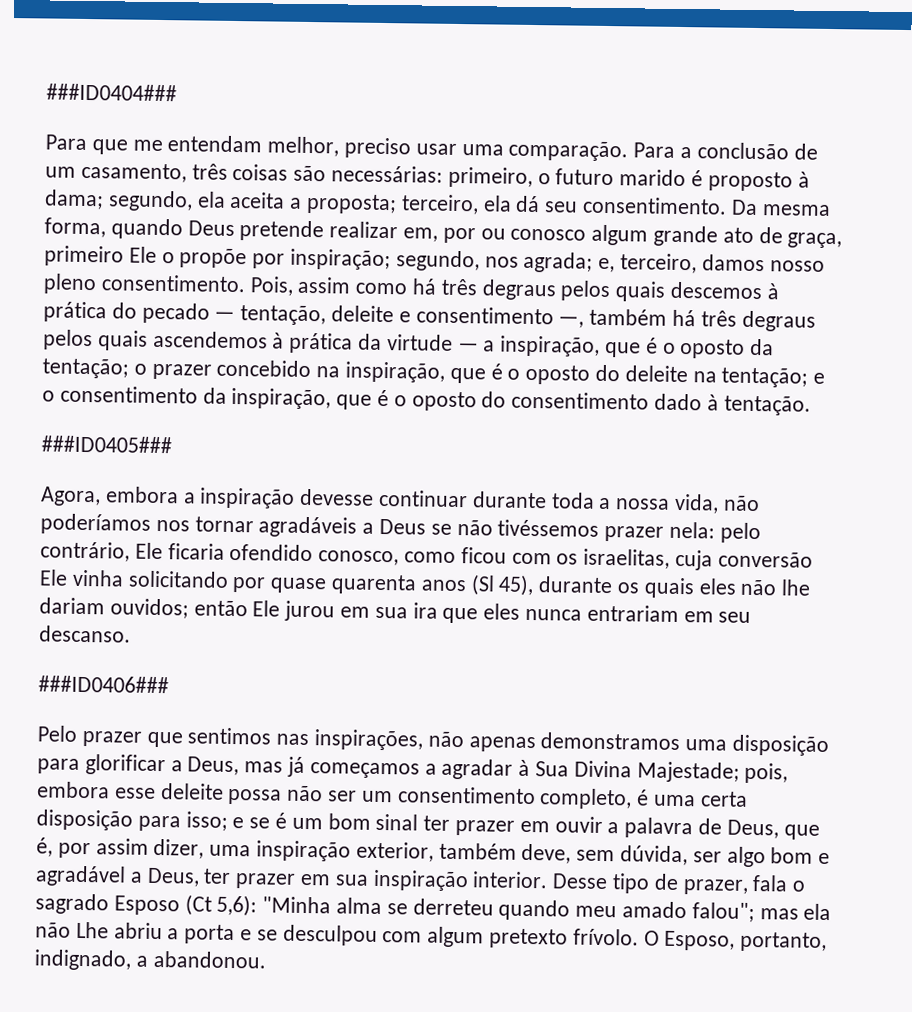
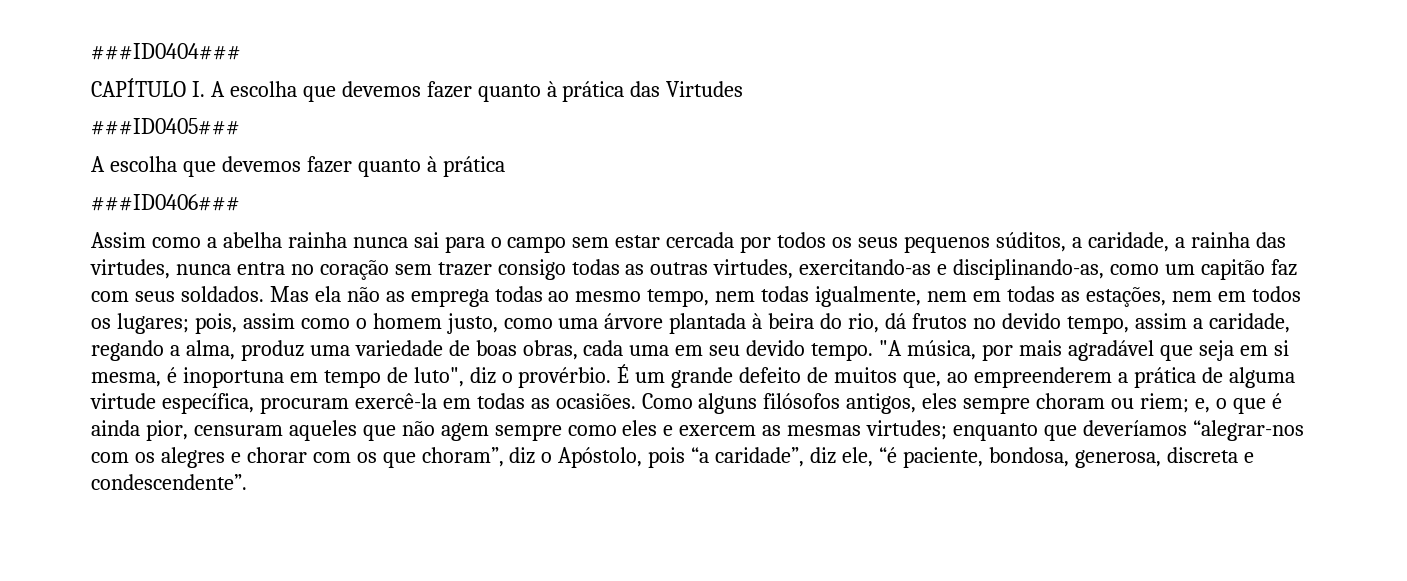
- Para que me entendam melhor, preciso usar uma comparação. Para a conclusão de um casamento, três coisas são necessárias: primeiro, o futuro marido é proposto à dama; segundo, ela aceita a proposta; terceiro, ela dá seu consentimento. Da mesma forma, quando Deus pretende realizar em, por ou conosco algum grande ato de graça, primeiro Ele o propõe por inspiração; segundo, nos agrada; e, terceiro, damos nosso pleno consentimento. Pois, assim como há três degraus pelos quais descemos à prática do pecado — tentação, deleite e consentimento —, também há três degraus pelos quais ascendemos à prática da virtude — a inspiração, que é o oposto da tentação; o prazer concebido na inspiração, que é o oposto do deleite na tentação; e o consentimento da inspiração, que é o oposto do consentimento dado à tentação.
+ CAPÍTULO I. A escolha que devemos fazer quanto à prática das Virtudes
  ###ID0405###
- Agora, embora a inspiração devesse continuar durante toda a nossa vida, não poderíamos nos tornar agradáveis a Deus se não tivéssemos prazer nela: pelo contrário, Ele ficaria ofendido conosco, como ficou com os israelitas, cuja conversão Ele vinha solicitando por quase quarenta anos (Sl 45), durante os quais eles não lhe dariam ouvidos; então Ele jurou em sua ira que eles nunca entrariam em seu descanso.
+ A escolha que devemos fazer quanto à prática
  ###ID0406###
- Pelo prazer que sentimos nas inspirações, não apenas demonstramos uma disposição para glorificar a Deus, mas já começamos a agradar à Sua Divina Majestade; pois, embora esse deleite possa não ser um consentimento completo, é uma certa disposição para isso; e se é um bom sinal ter prazer em ouvir a palavra de Deus, que é, por assim dizer, uma inspiração exterior, também deve, sem dúvida, ser algo bom e agradável a Deus, ter prazer em sua inspiração interior. Desse tipo de prazer, fala o sagrado Esposo (Ct 5,6): "Minha alma se derreteu quando meu amado falou"; mas ela não Lhe abriu a porta e se desculpou com algum pretexto frívolo. O Esposo, portanto, indignado, a abandonou.
+ Assim como a abelha rainha nunca sai para o campo sem estar cercada por todos os seus pequenos súditos, a caridade, a rainha das virtudes, nunca entra no coração sem trazer consigo todas as outras virtudes, exercitando-as e disciplinando-as, como um capitão faz com seus soldados. Mas ela não as emprega todas ao mesmo tempo, nem todas igualmente, nem em todas as estações, nem em todos os lugares; pois, assim como o homem justo, como uma árvore plantada à beira do rio, dá frutos no devido tempo, assim a caridade, regando a alma, produz uma variedade de boas obras, cada uma em seu devido tempo. "A música, por mais agradável que seja em si mesma, é inoportuna em tempo de luto", diz o provérbio. É um grande defeito de muitos que, ao empreenderem a prática de alguma virtude específica, procuram exercê-la em todas as ocasiões. Como alguns filósofos antigos, eles sempre choram ou riem; e, o que é ainda pior, censuram aqueles que não agem sempre como eles e exercem as mesmas virtudes; enquanto que deveríamos “alegrar-nos com os alegres e chorar com os que choram”, diz o Apóstolo, pois “a caridade”, diz ele, “é paciente, bondosa, generosa, discreta e condescendente”.

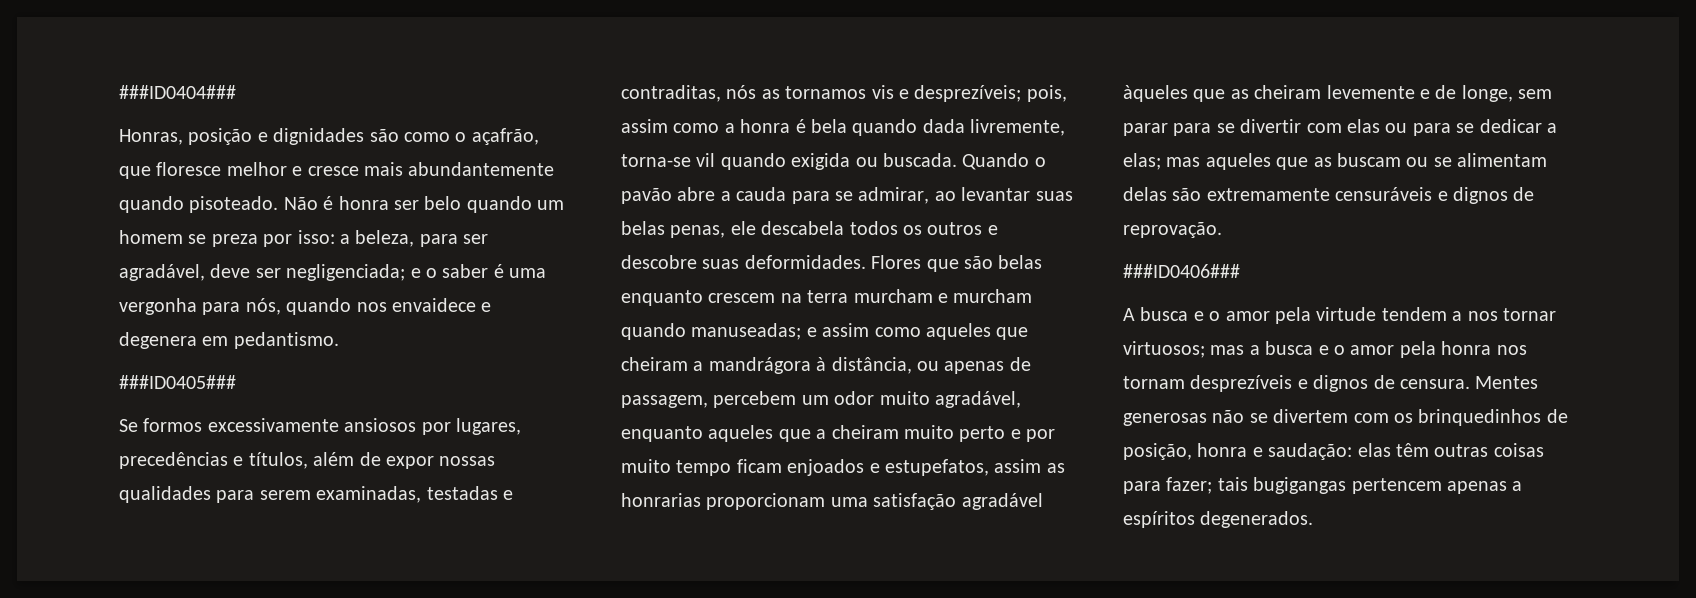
- CAPÍTULO I. A escolha que devemos fazer quanto à prática das Virtudes
+ Honras, posição e dignidades são como o açafrão, que floresce melhor e cresce mais abundantemente quando pisoteado. Não é honra ser belo quando um homem se preza por isso: a beleza, para ser agradável, deve ser negligenciada; e o saber é uma vergonha para nós, quando nos envaidece e degenera em pedantismo.
  ###ID0405###
- A escolha que devemos fazer quanto à prática
+ Se formos excessivamente ansiosos por lugares, precedências e títulos, além de expor nossas qualidades para serem examinadas, testadas e contraditas, nós as tornamos vis e desprezíveis; pois, assim como a honra é bela quando dada livremente, torna-se vil quando exigida ou buscada. Quando o pavão abre a cauda para se admirar, ao levantar suas belas penas, ele descabela todos os outros e descobre suas deformidades. Flores que são belas enquanto crescem na terra murcham e murcham quando manuseadas; e assim como aqueles que cheiram a mandrágora à distância, ou apenas de passagem, percebem um odor muito agradável, enquanto aqueles que a cheiram muito perto e por muito tempo ficam enjoados e estupefatos, assim as honrarias proporcionam uma satisfação agradável àqueles que as cheiram levemente e de longe, sem parar para se divertir com elas ou para se dedicar a elas; mas aqueles que as buscam ou se alimentam delas são extremamente censuráveis e dignos de reprovação.
  ###ID0406###
- Assim como a abelha rainha nunca sai para o campo sem estar cercada por todos os seus pequenos súditos, a caridade, a rainha das virtudes, nunca entra no coração sem trazer consigo todas as outras virtudes, exercitando-as e disciplinando-as, como um capitão faz com seus soldados. Mas ela não as emprega todas ao mesmo tempo, nem todas igualmente, nem em todas as estações, nem em todos os lugares; pois, assim como o homem justo, como uma árvore plantada à beira do rio, dá frutos no devido tempo, assim a caridade, regando a alma, produz uma variedade de boas obras, cada uma em seu devido tempo. "A música, por mais agradável que seja em si mesma, é inoportuna em tempo de luto", diz o provérbio. É um grande defeito de muitos que, ao empreenderem a prática de alguma virtude específica, procuram exercê-la em todas as ocasiões. Como alguns filósofos antigos, eles sempre choram ou riem; e, o que é ainda pior, censuram aqueles que não agem sempre como eles e exercem as mesmas virtudes; enquanto que deveríamos “alegrar-nos com os alegres e chorar com os que choram”, diz o Apóstolo, pois “a caridade”, diz ele, “é paciente, bondosa, generosa, discreta e condescendente”.
+ A busca e o amor pela virtude tendem a nos tornar virtuosos; mas a busca e o amor pela honra nos tornam desprezíveis e dignos de censura. Mentes generosas não se divertem com os brinquedinhos de posição, honra e saudação: elas têm outras coisas para fazer; tais bugigangas pertencem apenas a espíritos degenerados.

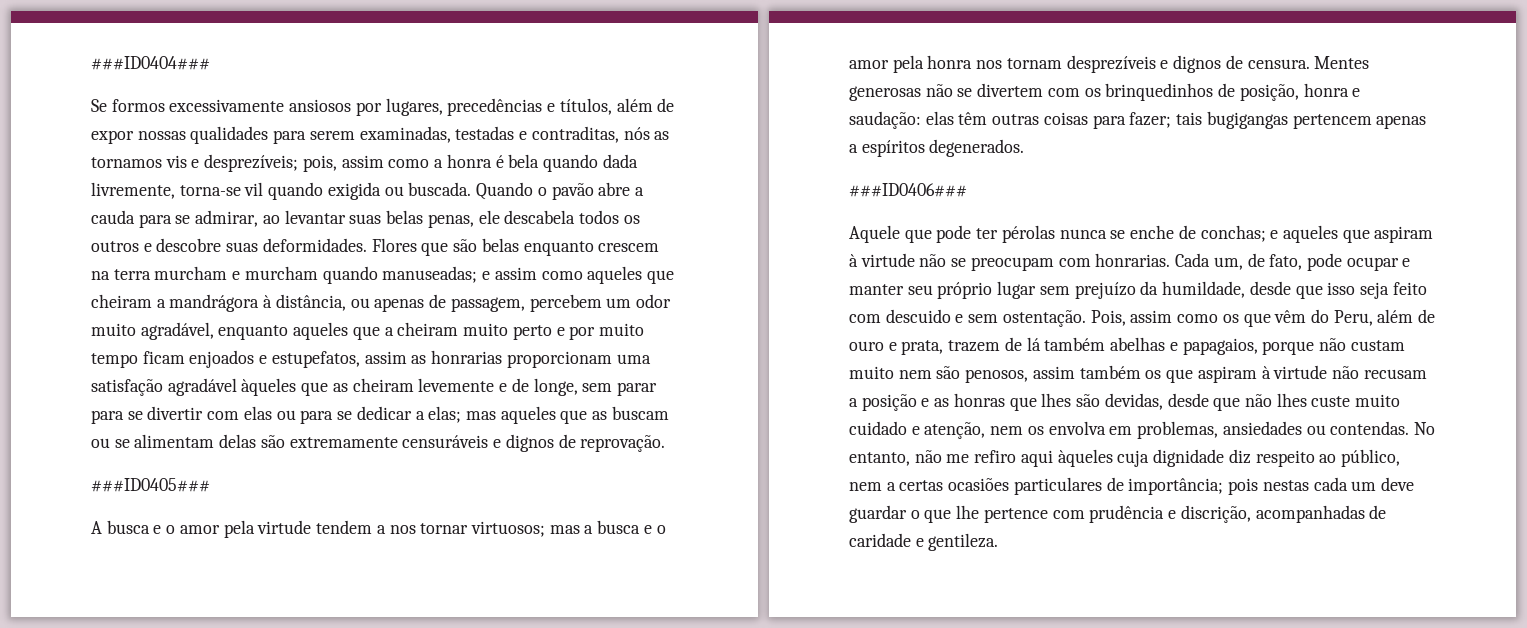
- Honras, posição e dignidades são como o açafrão, que floresce melhor e cresce mais abundantemente quando pisoteado. Não é honra ser belo quando um homem se preza por isso: a beleza, para ser agradável, deve ser negligenciada; e o saber é uma vergonha para nós, quando nos envaidece e degenera em pedantismo.
- ###ID0405###
- ###ID0406###
+ ###ID0405###
+ ###ID0406###
+ Aquele que pode ter pérolas nunca se enche de conchas; e aqueles que aspiram à virtude não se preocupam com honrarias. Cada um, de fato, pode ocupar e manter seu próprio lugar sem prejuízo da humildade, desde que isso seja feito com descuido e sem ostentação. Pois, assim como os que vêm do Peru, além de ouro e prata, trazem de lá também abelhas e papagaios, porque não custam muito nem são penosos, assim também os que aspiram à virtude não recusam a posição e as honras que lhes são devidas, desde que não lhes custe muito cuidado e atenção, nem os envolva em problemas, ansiedades ou contendas. No entanto, não me refiro aqui àqueles cuja dignidade diz respeito ao público, nem a certas ocasiões particulares de importância; pois nestas cada um deve guardar o que lhe pertence com prudência e discrição, acompanhadas de caridade e gentileza.

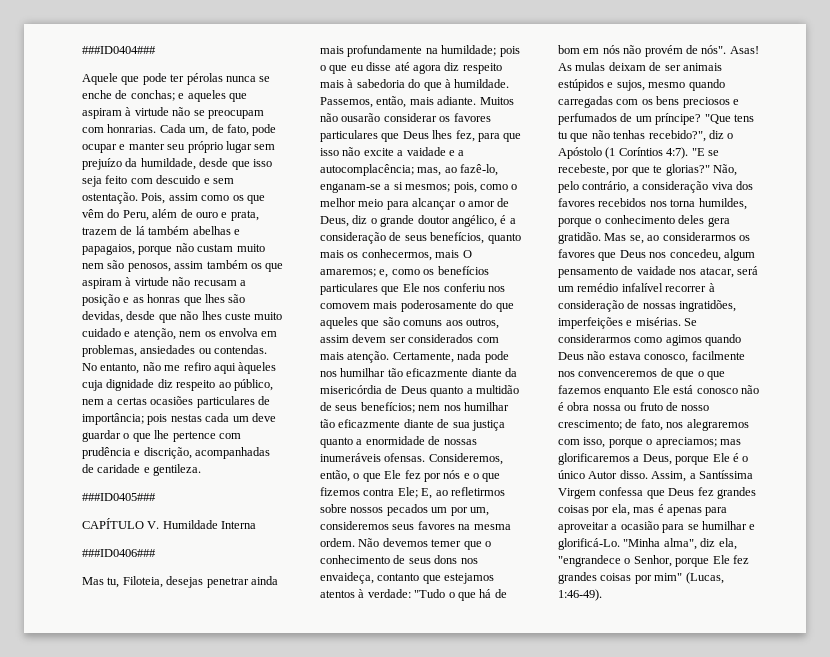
- Se formos excessivamente ansiosos por lugares, precedências e títulos, além de expor nossas qualidades para serem examinadas, testadas e contraditas, nós as tornamos vis e desprezíveis; pois, assim como a honra é bela quando dada livremente, torna-se vil quando exigida ou buscada. Quando o pavão abre a cauda para se admirar, ao levantar suas belas penas, ele descabela todos os outros e descobre suas deformidades. Flores que são belas enquanto crescem na terra murcham e murcham quando manuseadas; e assim como aqueles que cheiram a mandrágora à distância, ou apenas de passagem, percebem um odor muito agradável, enquanto aqueles que a cheiram muito perto e por muito tempo ficam enjoados e estupefatos, assim as honrarias proporcionam uma satisfação agradável àqueles que as cheiram levemente e de longe, sem parar para se divertir com elas ou para se dedicar a elas; mas aqueles que as buscam ou se alimentam delas são extremamente censuráveis e dignos de reprovação.
- ###ID0405###
- A busca e o amor pela virtude tendem a nos tornar virtuosos; mas a busca e o amor pela honra nos tornam desprezíveis e dignos de censura. Mentes generosas não se divertem com os brinquedinhos de posição, honra e saudação: elas têm outras coisas para fazer; tais bugigangas pertencem apenas a espíritos degenerados.
- ###ID0406###
+ ###ID0405###
+ CAPÍTULO V. Humildade Interna
+ ###ID0406###
+ Mas tu, Filoteia, desejas penetrar ainda mais profundamente na humildade; pois o que eu disse até agora diz respeito mais à sabedoria do que à humildade. Passemos, então, mais adiante. Muitos não ousarão considerar os favores particulares que Deus lhes fez, para que isso não excite a vaidade e a autocomplacência; mas, ao fazê-lo, enganam-se a si mesmos; pois, como o melhor meio para alcançar o amor de Deus, diz o grande doutor angélico, é a consideração de seus benefícios, quanto mais os conhecermos, mais O amaremos; e, como os benefícios particulares que Ele nos conferiu nos comovem mais poderosamente do que aqueles que são comuns aos outros, assim devem ser considerados com mais atenção. Certamente, nada pode nos humilhar tão eficazmente diante da misericórdia de Deus quanto a multidão de seus benefícios; nem nos humilhar tão eficazmente diante de sua justiça quanto a enormidade de nossas inumeráveis ofensas. Consideremos, então, o que Ele fez por nós e o que fizemos contra Ele; E, ao refletirmos sobre nossos pecados um por um, consideremos seus favores na mesma ordem. Não devemos temer que o conhecimento de seus dons nos envaideça, contanto que estejamos atentos à verdade: "Tudo o que há de bom em nós não provém de nós". Asas! As mulas deixam de ser animais estúpidos e sujos, mesmo quando carregadas com os bens preciosos e perfumados de um príncipe? "Que tens tu que não tenhas recebido?", diz o Apóstolo (1 Coríntios 4:7). "E se recebeste, por que te glorias?" Não, pelo contrário, a consideração viva dos favores recebidos nos torna humildes, porque o conhecimento deles gera gratidão. Mas se, ao considerarmos os favores que Deus nos concedeu, algum pensamento de vaidade nos atacar, será um remédio infalível recorrer à consideração de nossas ingratidões, imperfeições e misérias. Se considerarmos como agimos quando Deus não estava conosco, facilmente nos convenceremos de que o que fazemos enquanto Ele está conosco não é obra nossa ou fruto de nosso crescimento; de fato, nos alegraremos com isso, porque o apreciamos; mas glorificaremos a Deus, porque Ele é o único Autor disso. Assim, a Santíssima Virgem confessa que Deus fez grandes coisas por ela, mas é apenas para aproveitar a ocasião para se humilhar e glorificá-Lo. "Minha alma", diz ela, "engrandece o Senhor, porque Ele fez grandes coisas por mim" (Lucas, 1:46-49).

